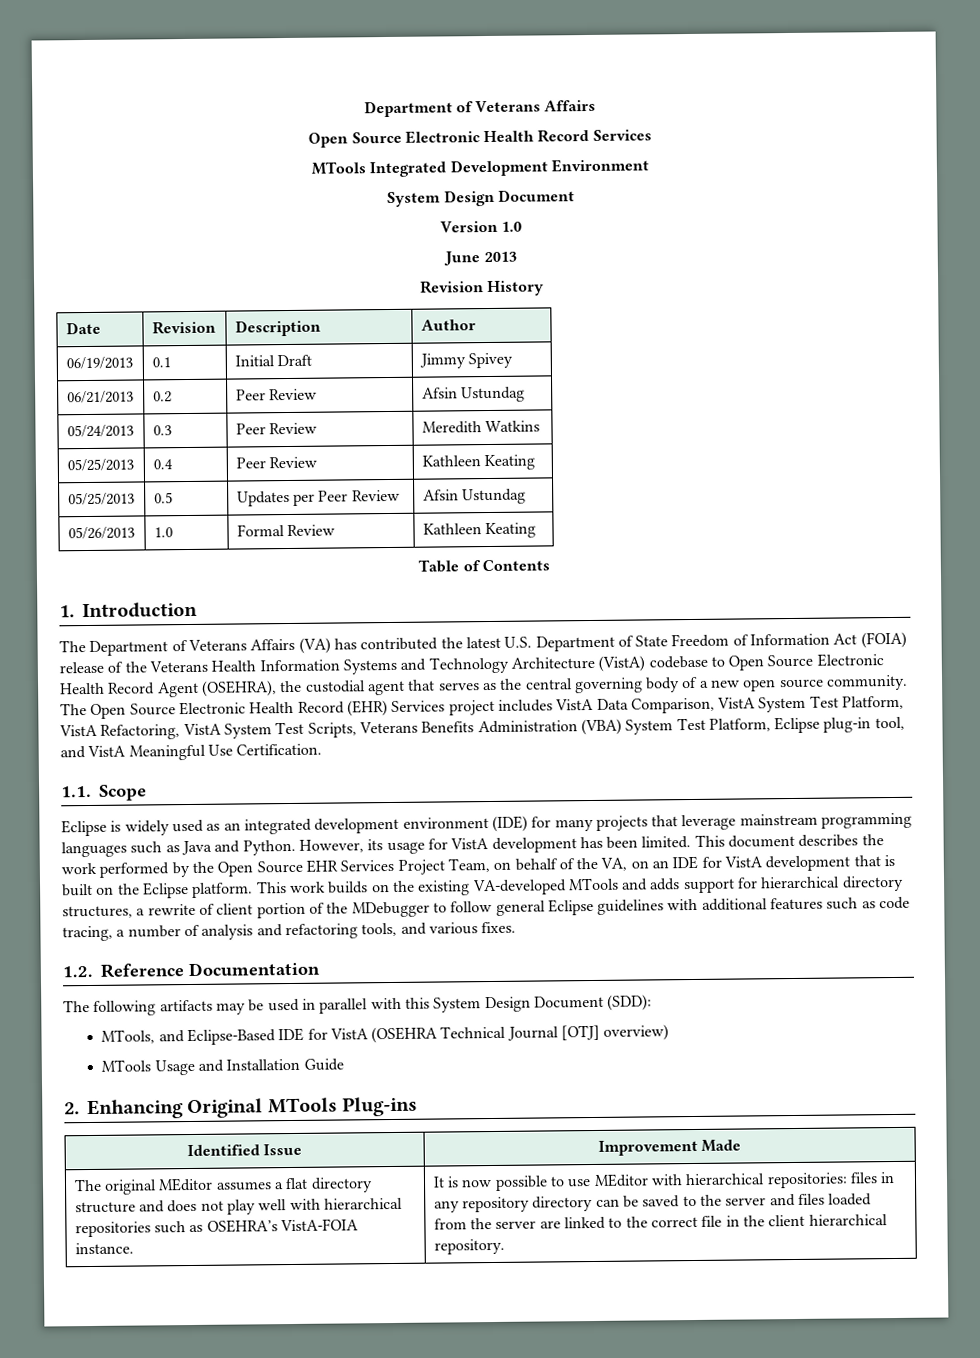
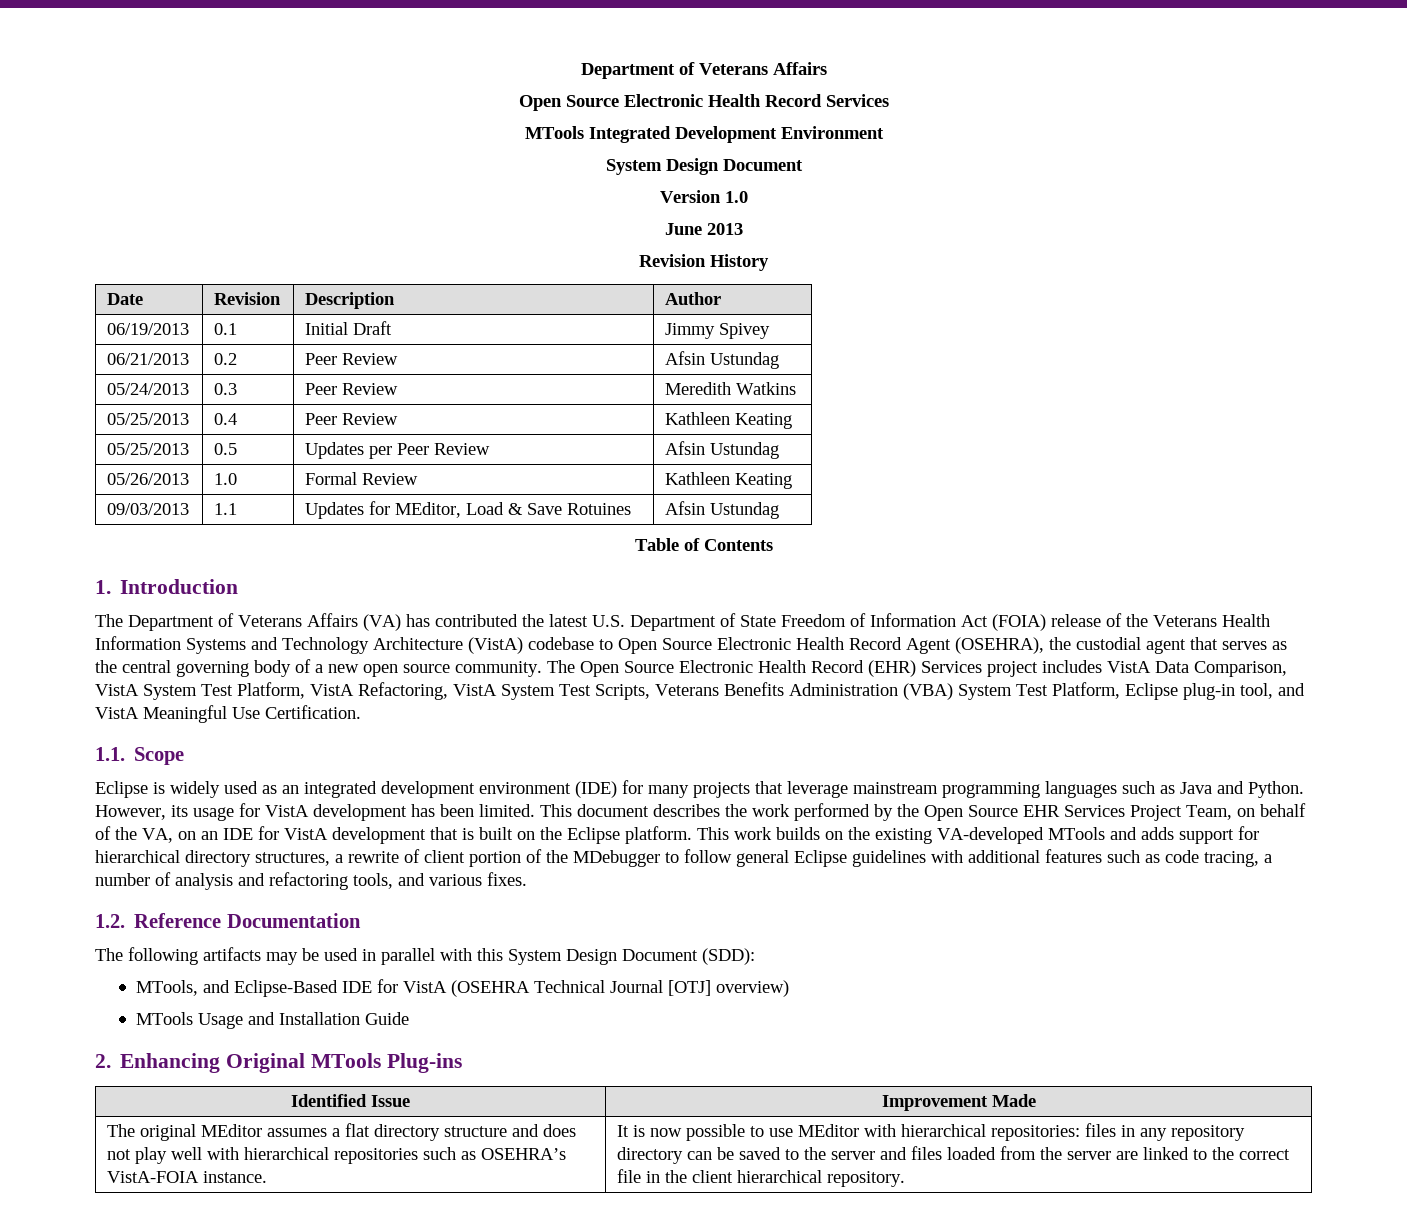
+ 09/03/2013 | 1.1 | Updates for MEditor, Load & Save Rotuines | Afsin Ustundag

